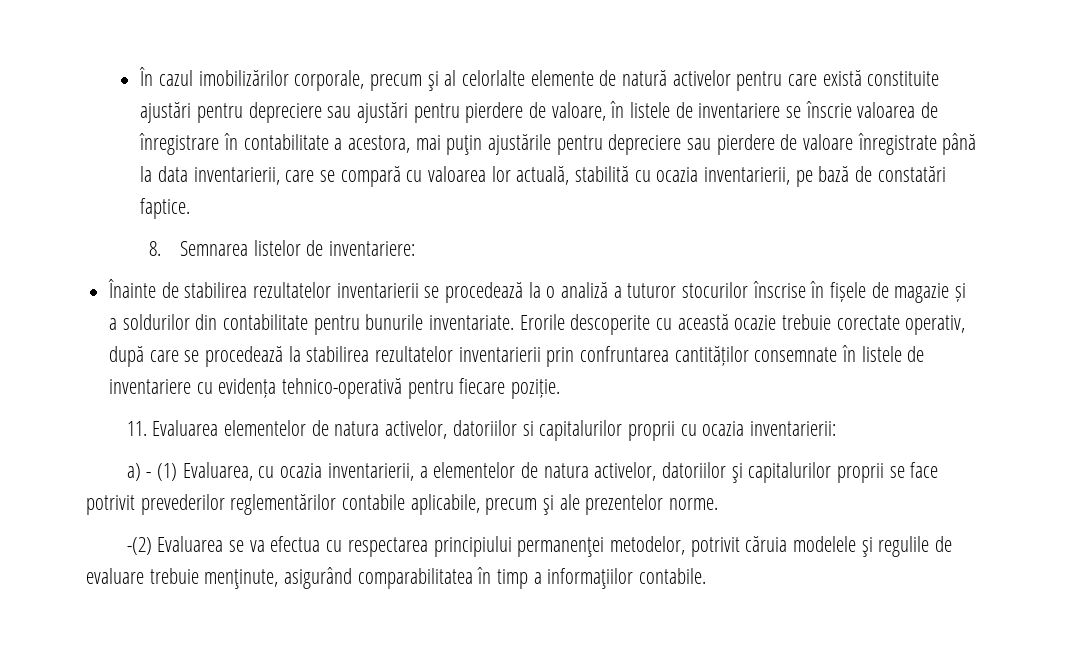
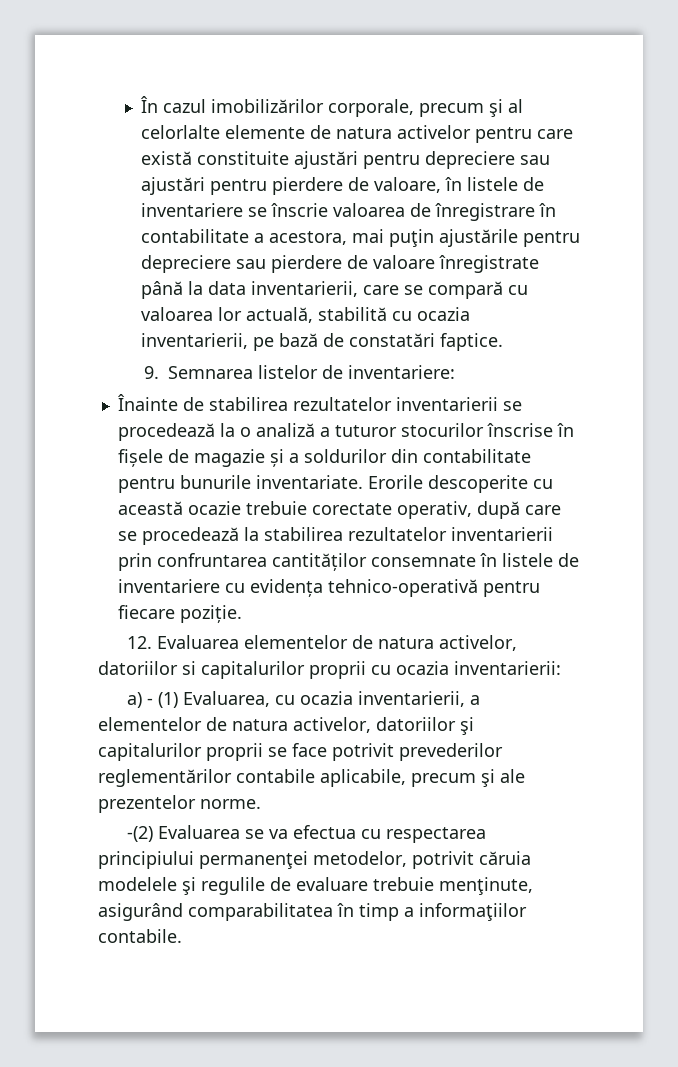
- În cazul imobilizărilor corporale, precum şi al celorlalte elemente de natură activelor pentru care există constituite ajustări pentru depreciere sau ajustări pentru pierdere de valoare, în listele de inventariere se înscrie valoarea de înregistrare în contabilitate a acestora, mai puţin ajustările pentru depreciere sau pierdere de valoare înregistrate până la data inventarierii, care se compară cu valoarea lor actuală, stabilită cu ocazia inventarierii, pe bază de constatări faptice.
+ În cazul imobilizărilor corporale, precum şi al celorlalte elemente de natura activelor pentru care există constituite ajustări pentru depreciere sau ajustări pentru pierdere de valoare, în listele de inventariere se înscrie valoarea de înregistrare în contabilitate a acestora, mai puţin ajustările pentru depreciere sau pierdere de valoare înregistrate până la data inventarierii, care se compară cu valoarea lor actuală, stabilită cu ocazia inventarierii, pe bază de constatări faptice.
- 8. Semnarea listelor de inventariere:
+ 9. Semnarea listelor de inventariere:
- 11. Evaluarea elementelor de natura activelor, datoriilor si capitalurilor proprii cu ocazia inventarierii:
+ 12. Evaluarea elementelor de natura activelor, datoriilor si capitalurilor proprii cu ocazia inventarierii:

